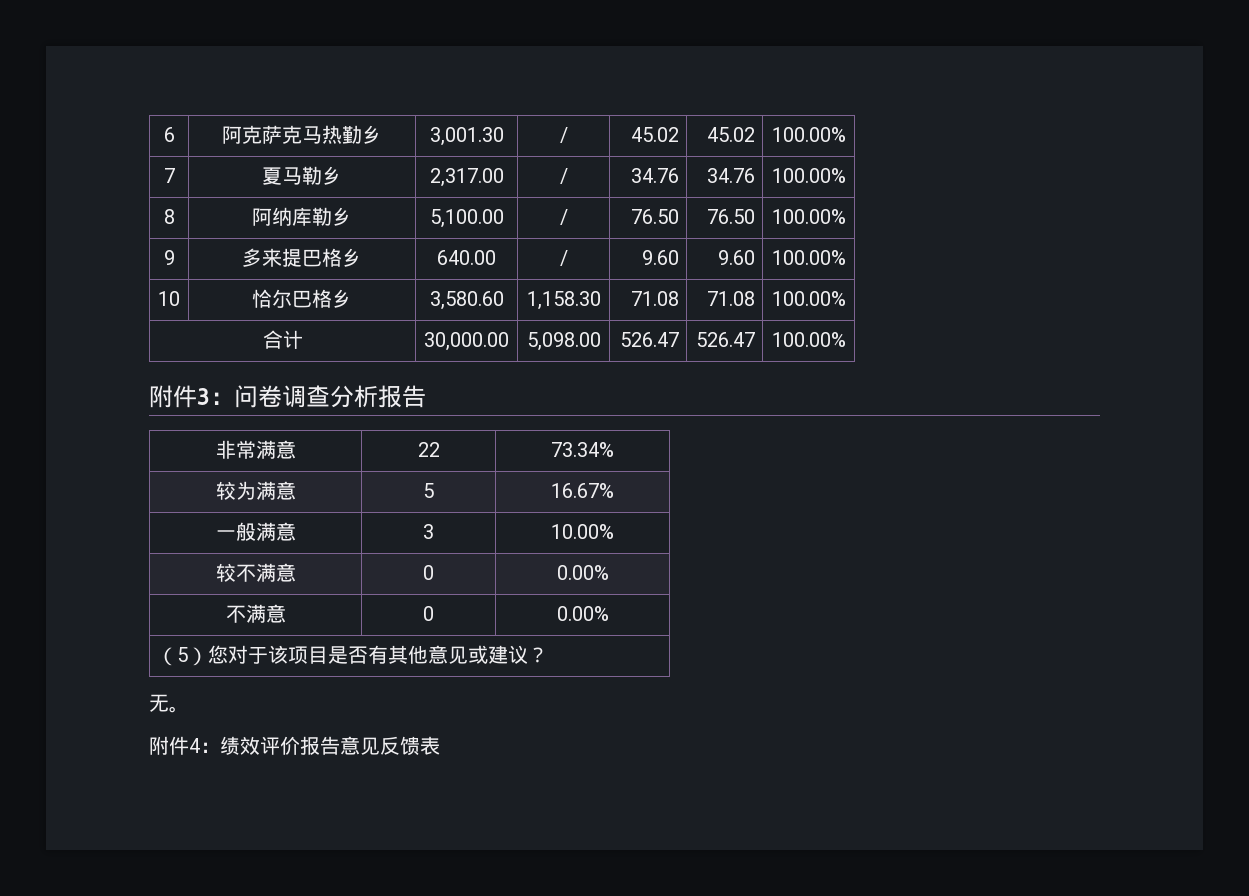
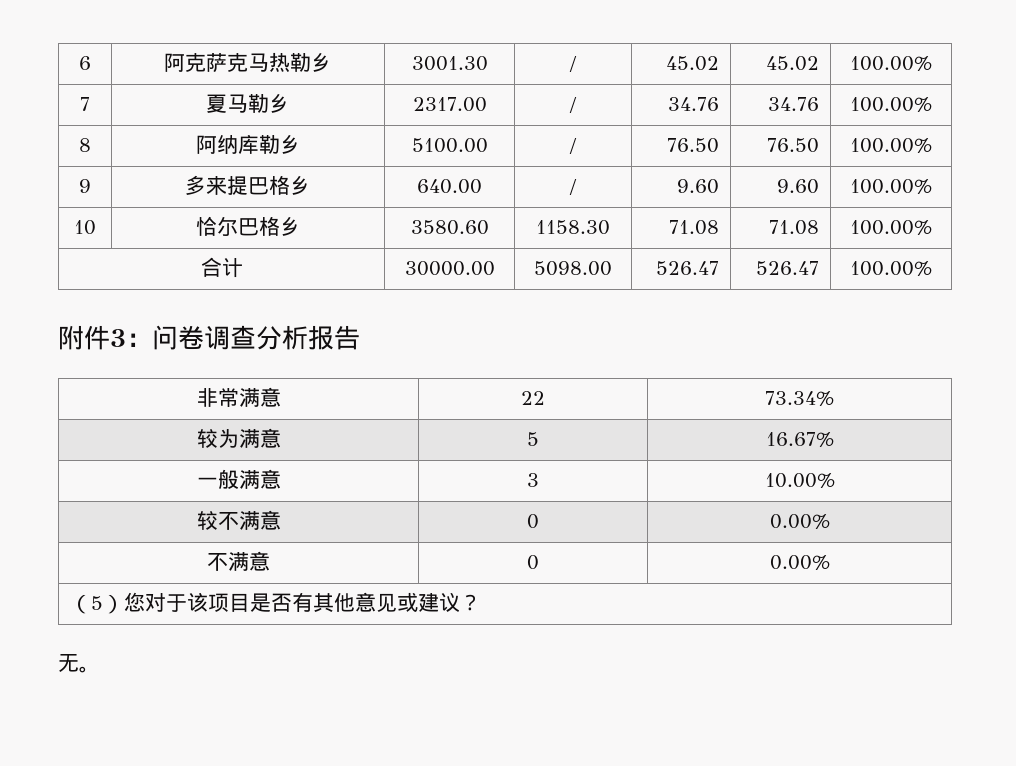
- 6 | 阿克萨克马热勤乡 | 3,001.30 | / | 45.02 | 45.02 | 100.00%
+ 6 | 阿克萨克马热勒乡 | 3001.30 | / | 45.02 | 45.02 | 100.00%
- 7 | 夏马勒乡 | 2,317.00 | / | 34.76 | 34.76 | 100.00%
+ 7 | 夏马勒乡 | 2317.00 | / | 34.76 | 34.76 | 100.00%
- 8 | 阿纳库勒乡 | 5,100.00 | / | 76.50 | 76.50 | 100.00%
+ 8 | 阿纳库勒乡 | 5100.00 | / | 76.50 | 76.50 | 100.00%
- 10 | 恰尔巴格乡 | 3,580.60 | 1,158.30 | 71.08 | 71.08 | 100.00%
+ 10 | 恰尔巴格乡 | 3580.60 | 1158.30 | 71.08 | 71.08 | 100.00%
- 合计 | 30,000.00 | 5,098.00 | 526.47 | 526.47 | 100.00%
+ 合计 | 30000.00 | 5098.00 | 526.47 | 526.47 | 100.00%
- 附件4：绩效评价报告意见反馈表

